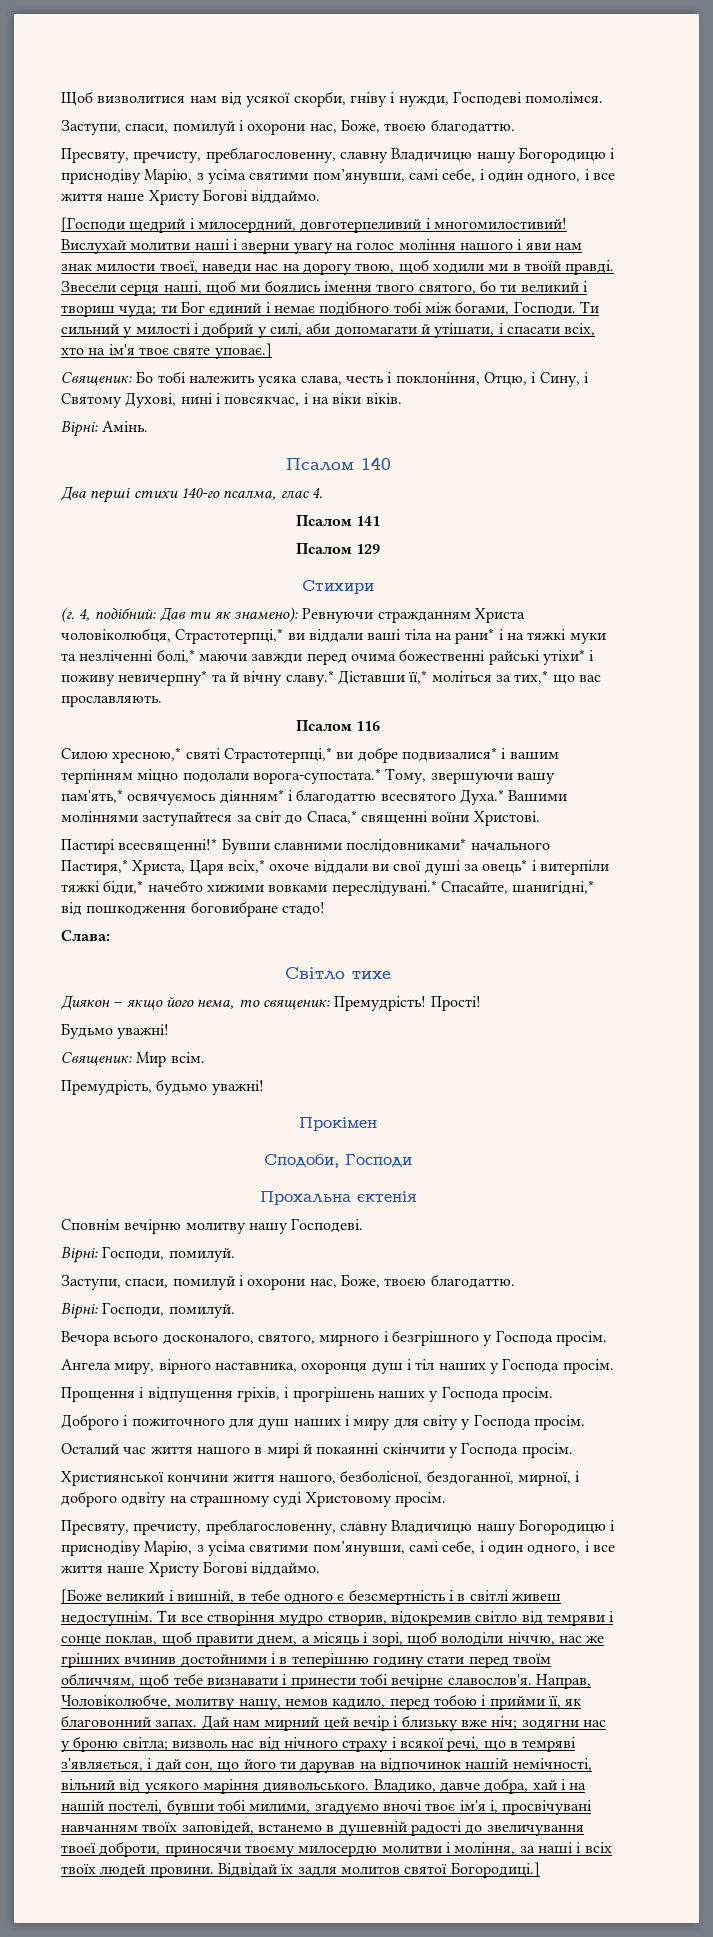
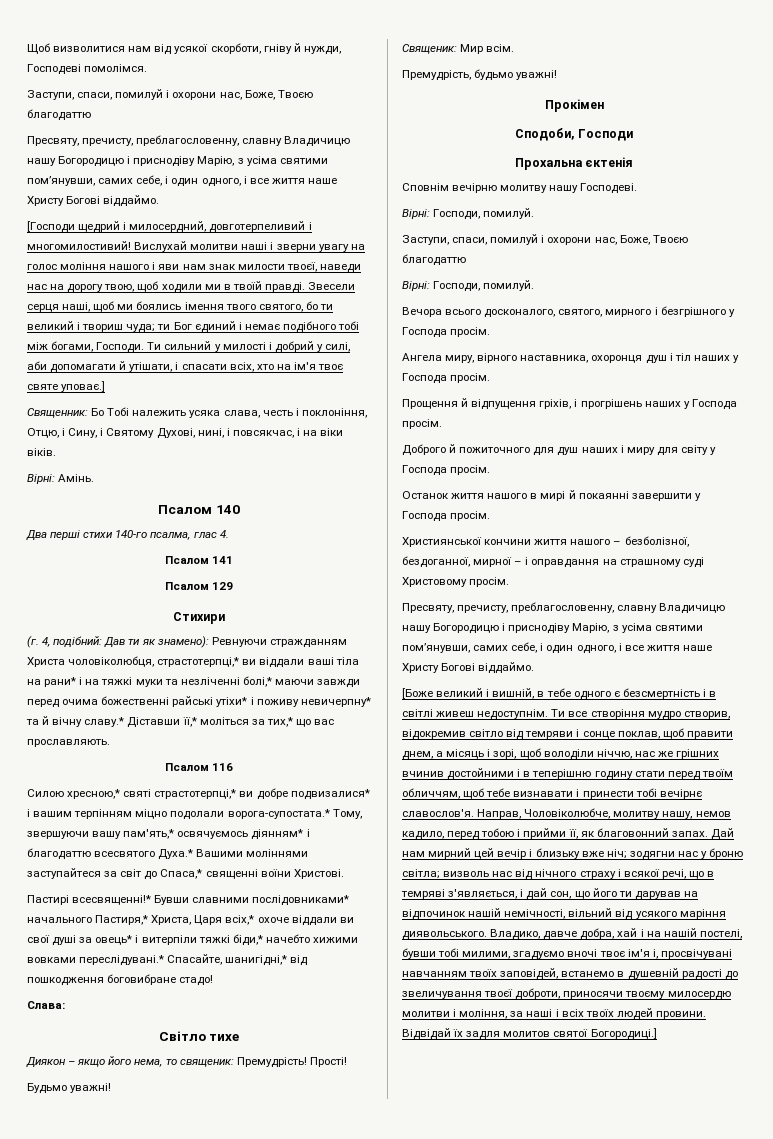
- Щоб визволитися нам від усякої скорби, гніву і нужди, Господеві помолімся.
- Заступи, спаси, помилуй і охорони нас, Боже, твоєю благодаттю.
- Пресвяту, пречисту, преблагословенну, славну Владичицю нашу Богородицю і приснодіву Марію, з усіма святими пом’янувши, самі себе, і один одного, і все життя наше Христу Богові віддаймо.
+ Щоб визволитися нам від усякої скорботи, гніву й нужди, Господеві помолімся.
+ Заступи, спаси, помилуй і охорони нас, Боже, Твоєю благодаттю
+ Пресвяту, пречисту, преблагословенну, славну Владичицю нашу Богородицю і приснодіву Марію, з усіма святими пом’янувши, самих себе, і один одного, і все життя наше Христу Богові віддаймо.
- Священик: Бо тобі належить усяка слава, честь і поклоніння, Отцю, і Сину, і Святому Духові, нині і повсякчас, і на віки віків.
+ Священник: Бо Тобі належить усяка слава, честь і поклоніння, Отцю, і Сину, і Святому Духові, нині, і повсякчас, і на віки віків.
- (г. 4, подібний: Дав ти як знамено): Ревнуючи стражданням Христа чоловіколюбця, Страстотерпці,* ви віддали ваші тіла на рани* і на тяжкі муки та незліченні болі,* маючи завжди перед очима божественні райські утіхи* і поживу невичерпну* та й вічну славу.* Діставши її,* моліться за тих,* що вас прославляють.
+ (г. 4, подібний: Дав ти як знамено): Ревнуючи стражданням Христа чоловіколюбця, страстотерпці,* ви віддали ваші тіла на рани* і на тяжкі муки та незліченні болі,* маючи завжди перед очима божественні райські утіхи* і поживу невичерпну* та й вічну славу.* Діставши її,* моліться за тих,* що вас прославляють.
- Силою хресною,* святі Страстотерпці,* ви добре подвизалися* і вашим терпінням міцно подолали ворога-супостата.* Тому, звершуючи вашу пам'ять,* освячуємось діянням* і благодаттю всесвятого Духа.* Вашими моліннями заступайтеся за світ до Спаса,* священні воїни Христові.
+ Силою хресною,* святі страстотерпці,* ви добре подвизалися* і вашим терпінням міцно подолали ворога-супостата.* Тому, звершуючи вашу пам'ять,* освячуємось діянням* і благодаттю всесвятого Духа.* Вашими моліннями заступайтеся за світ до Спаса,* священні воїни Христові.
  Сповнім вечірню молитву нашу Господеві.
  Вірні: Господи, помилуй.
- Заступи, спаси, помилуй і охорони нас, Боже, твоєю благодаттю.
+ Заступи, спаси, помилуй і охорони нас, Боже, Твоєю благодаттю
- Прощення і відпущення гріхів, і прогрішень наших у Господа просім.
+ Прощення й відпущення гріхів, і прогрішень наших у Господа просім.
- Доброго і пожиточного для душ наших і миру для світу у Господа просім.
+ Доброго й пожиточного для душ наших і миру для світу у Господа просім.
- Осталий час життя нашого в мирі й покаянні скінчити у Господа просім.
+ Останок життя нашого в мирі й покаянні завершити у Господа просім.
- Християнської кончини життя нашого, безболісної, бездоганної, мирної, і доброго одвіту на страшному суді Христовому просім.
- Пресвяту, пречисту, преблагословенну, славну Владичицю нашу Богородицю і приснодіву Марію, з усіма святими пом’янувши, самі себе, і один одного, і все життя наше Христу Богові віддаймо.
+ Християнської кончини життя нашого – безболізної, бездоганної, мирної – і оправдання на страшному суді Христовому просім.
+ Пресвяту, пречисту, преблагословенну, славну Владичицю нашу Богородицю і приснодіву Марію, з усіма святими пом’янувши, самих себе, і один одного, і все життя наше Христу Богові віддаймо.

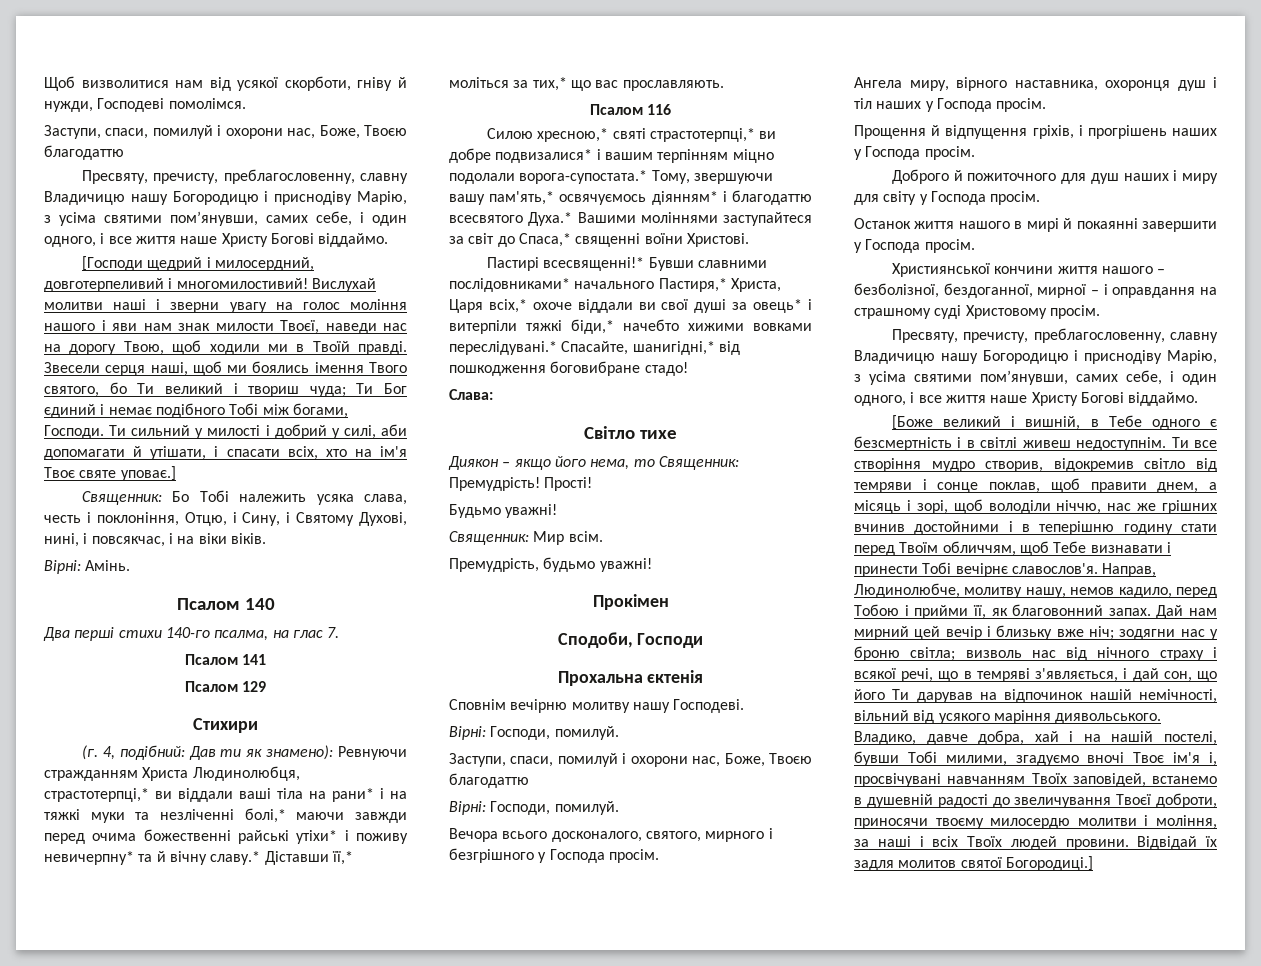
- Вислухай молитви наші і зверни увагу на голос моління нашого і яви нам знак милости твоєї, наведи нас на дорогу твою, щоб ходили ми в твоїй правді.
+ Вислухай молитви наші і зверни увагу на голос моління нашого і яви нам знак милости Твоєї, наведи нас на дорогу Твою, щоб ходили ми в Твоїй правді.
- Звесели серця наші, щоб ми боялись імення твого святого, бо ти великий і твориш чуда; ти Бог єдиний і немає подібного тобі між богами, Господи.
+ Звесели серця наші, щоб ми боялись імення Твого святого, бо Ти великий і твориш чуда; Ти Бог єдиний і немає подібного Тобі між богами, Господи.
- Ти сильний у милості і добрий у силі, аби допомагати й утішати, і спасати всіх, хто на ім'я твоє святе уповає.]
+ Ти сильний у милості і добрий у силі, аби допомагати й утішати, і спасати всіх, хто на ім'я Твоє святе уповає.]
- Два перші стихи 140-го псалма, глас 4.
+ Два перші стихи 140-го псалма, на глас 7.
- (г. 4, подібний: Дав ти як знамено): Ревнуючи стражданням Христа чоловіколюбця, страстотерпці,* ви віддали ваші тіла на рани* і на тяжкі муки та незліченні болі,* маючи завжди перед очима божественні райські утіхи* і поживу невичерпну* та й вічну славу.* Діставши її,* моліться за тих,* що вас прославляють.
+ (г. 4, подібний: Дав ти як знамено): Ревнуючи стражданням Христа Людинолюбця, страстотерпці,* ви віддали ваші тіла на рани* і на тяжкі муки та незліченні болі,* маючи завжди перед очима божественні райські утіхи* і поживу невичерпну* та й вічну славу.* Діставши її,* моліться за тих,* що вас прославляють.
- Диякон – якщо його нема, то священик: Премудрість!
+ Диякон – якщо його нема, то Священник: Премудрість!
- Священик: Мир всім.
+ Священник: Мир всім.
- [Боже великий і вишній, в тебе одного є безсмертність і в світлі живеш недоступнім.
+ [Боже великий і вишній, в Тебе одного є безсмертність і в світлі живеш недоступнім.
- Ти все створіння мудро створив, відокремив світло від темряви і сонце поклав, щоб правити днем, а місяць і зорі, щоб володіли ніччю, нас же грішних вчинив достойними і в теперішню годину стати перед твоїм обличчям, щоб тебе визнавати і принести тобі вечірнє славослов'я.
+ Ти все створіння мудро створив, відокремив світло від темряви і сонце поклав, щоб правити днем, а місяць і зорі, щоб володіли ніччю, нас же грішних вчинив достойними і в теперішню годину стати перед Твоїм обличчям, щоб Тебе визнавати і принести Тобі вечірнє славослов'я.
- Направ, Чоловіколюбче, молитву нашу, немов кадило, перед тобою і прийми її, як благовонний запах.
+ Направ, Людинолюбче, молитву нашу, немов кадило, перед Тобою і прийми її, як благовонний запах.
- Дай нам мирний цей вечір і близьку вже ніч; зодягни нас у броню світла; визволь нас від нічного страху і всякої речі, що в темряві з'являється, і дай сон, що його ти дарував на відпочинок нашій немічності, вільний від усякого маріння диявольського.
+ Дай нам мирний цей вечір і близьку вже ніч; зодягни нас у броню світла; визволь нас від нічного страху і всякої речі, що в темряві з'являється, і дай сон, що його Ти дарував на відпочинок нашій немічності, вільний від усякого маріння диявольського.
- Владико, давче добра, хай і на нашій постелі, бувши тобі милими, згадуємо вночі твоє ім'я і, просвічувані навчанням твоїх заповідей, встанемо в душевній радості до звеличування твоєї доброти, приносячи твоєму милосердю молитви і моління, за наші і всіх твоїх людей провини.
+ Владико, давче добра, хай і на нашій постелі, бувши Тобі милими, згадуємо вночі Твоє ім'я і, просвічувані навчанням Твоїх заповідей, встанемо в душевній радості до звеличування Твоєї доброти, приносячи твоєму милосердю молитви і моління, за наші і всіх Твоїх людей провини.

